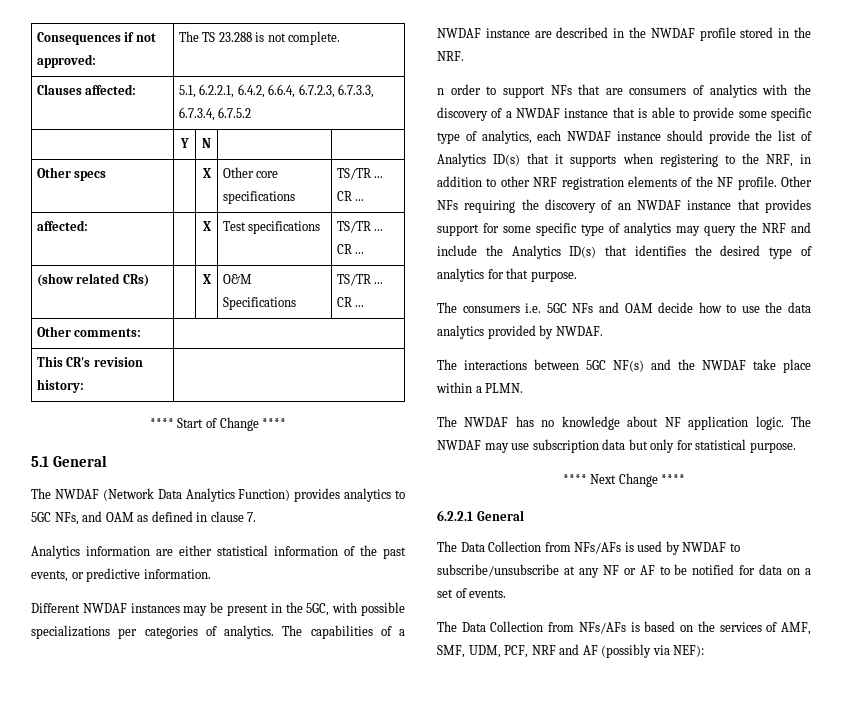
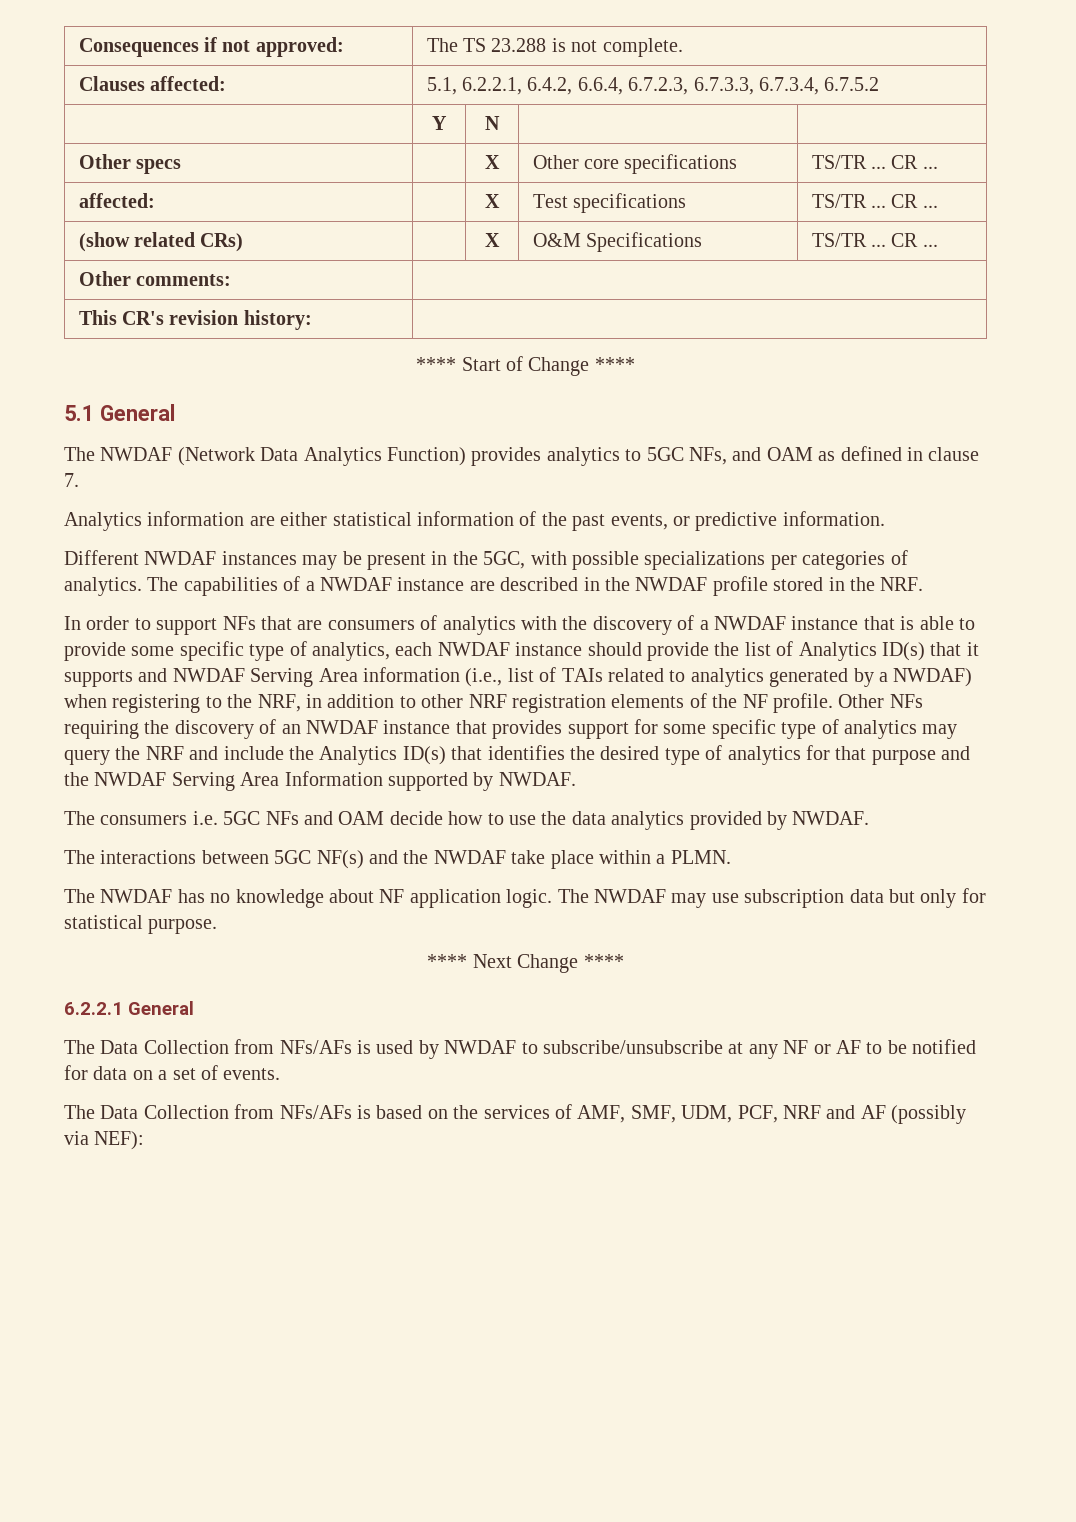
- n order to support NFs that are consumers of analytics with the discovery of a NWDAF instance that is able to provide some specific type of analytics, each NWDAF instance should provide the list of Analytics ID(s) that it supports when registering to the NRF, in addition to other NRF registration elements of the NF profile.
+ In order to support NFs that are consumers of analytics with the discovery of a NWDAF instance that is able to provide some specific type of analytics, each NWDAF instance should provide the list of Analytics ID(s) that it supports and NWDAF Serving Area information (i.e., list of TAIs related to analytics generated by a NWDAF) when registering to the NRF, in addition to other NRF registration elements of the NF profile.
- Other NFs requiring the discovery of an NWDAF instance that provides support for some specific type of analytics may query the NRF and include the Analytics ID(s) that identifies the desired type of analytics for that purpose.
+ Other NFs requiring the discovery of an NWDAF instance that provides support for some specific type of analytics may query the NRF and include the Analytics ID(s) that identifies the desired type of analytics for that purpose and the NWDAF Serving Area Information supported by NWDAF.

